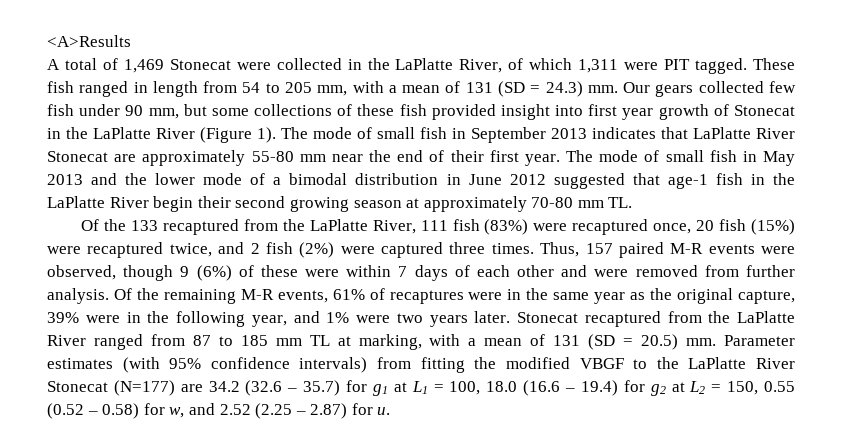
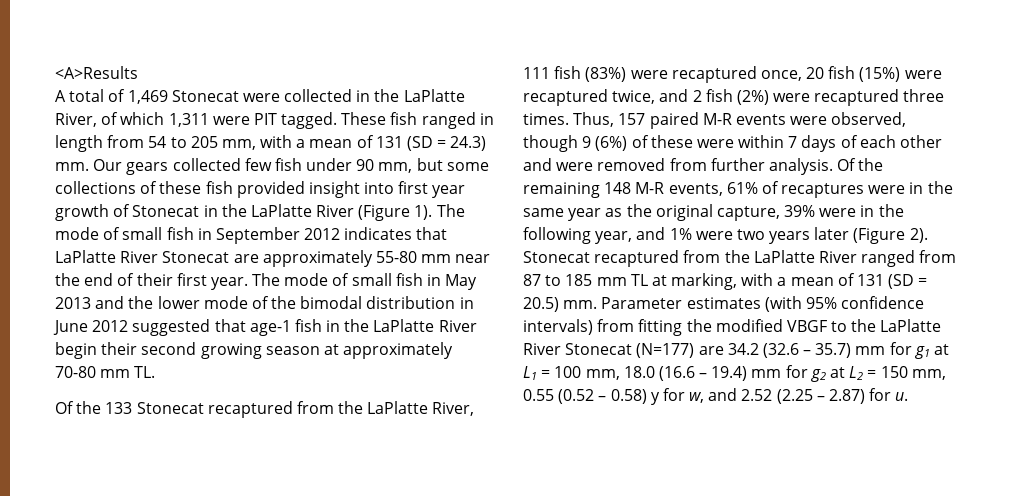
- The mode of small fish in September 2013 indicates that LaPlatte River Stonecat are approximately 55-80 mm near the end of their first year.
+ The mode of small fish in September 2012 indicates that LaPlatte River Stonecat are approximately 55-80 mm near the end of their first year.
- The mode of small fish in May 2013 and the lower mode of a bimodal distribution in June 2012 suggested that age-1 fish in the LaPlatte River begin their second growing season at approximately 70-80 mm TL.
+ The mode of small fish in May 2013 and the lower mode of the bimodal distribution in June 2012 suggested that age-1 fish in the LaPlatte River begin their second growing season at approximately 70-80 mm TL.
- Of the 133 recaptured from the LaPlatte River, 111 fish (83%) were recaptured once, 20 fish (15%) were recaptured twice, and 2 fish (2%) were captured three times.
+ Of the 133 Stonecat recaptured from the LaPlatte River, 111 fish (83%) were recaptured once, 20 fish (15%) were recaptured twice, and 2 fish (2%) were recaptured three times.
- Of the remaining M-R events, 61% of recaptures were in the same year as the original capture, 39% were in the following year, and 1% were two years later.
+ Of the remaining 148 M-R events, 61% of recaptures were in the same year as the original capture, 39% were in the following year, and 1% were two years later (Figure 2).
- Parameter estimates (with 95% confidence intervals) from fitting the modified VBGF to the LaPlatte River Stonecat (N=177) are 34.2 (32.6 – 35.7) for g1 at L1 = 100, 18.0 (16.6 – 19.4) for g2 at L2 = 150, 0.55 (0.52 – 0.58) for w, and 2.52 (2.25 – 2.87) for u.
+ Parameter estimates (with 95% confidence intervals) from fitting the modified VBGF to the LaPlatte River Stonecat (N=177) are 34.2 (32.6 – 35.7) mm for g1 at L1 = 100 mm, 18.0 (16.6 – 19.4) mm for g2 at L2 = 150 mm, 0.55 (0.52 – 0.58) y for w, and 2.52 (2.25 – 2.87) for u.

